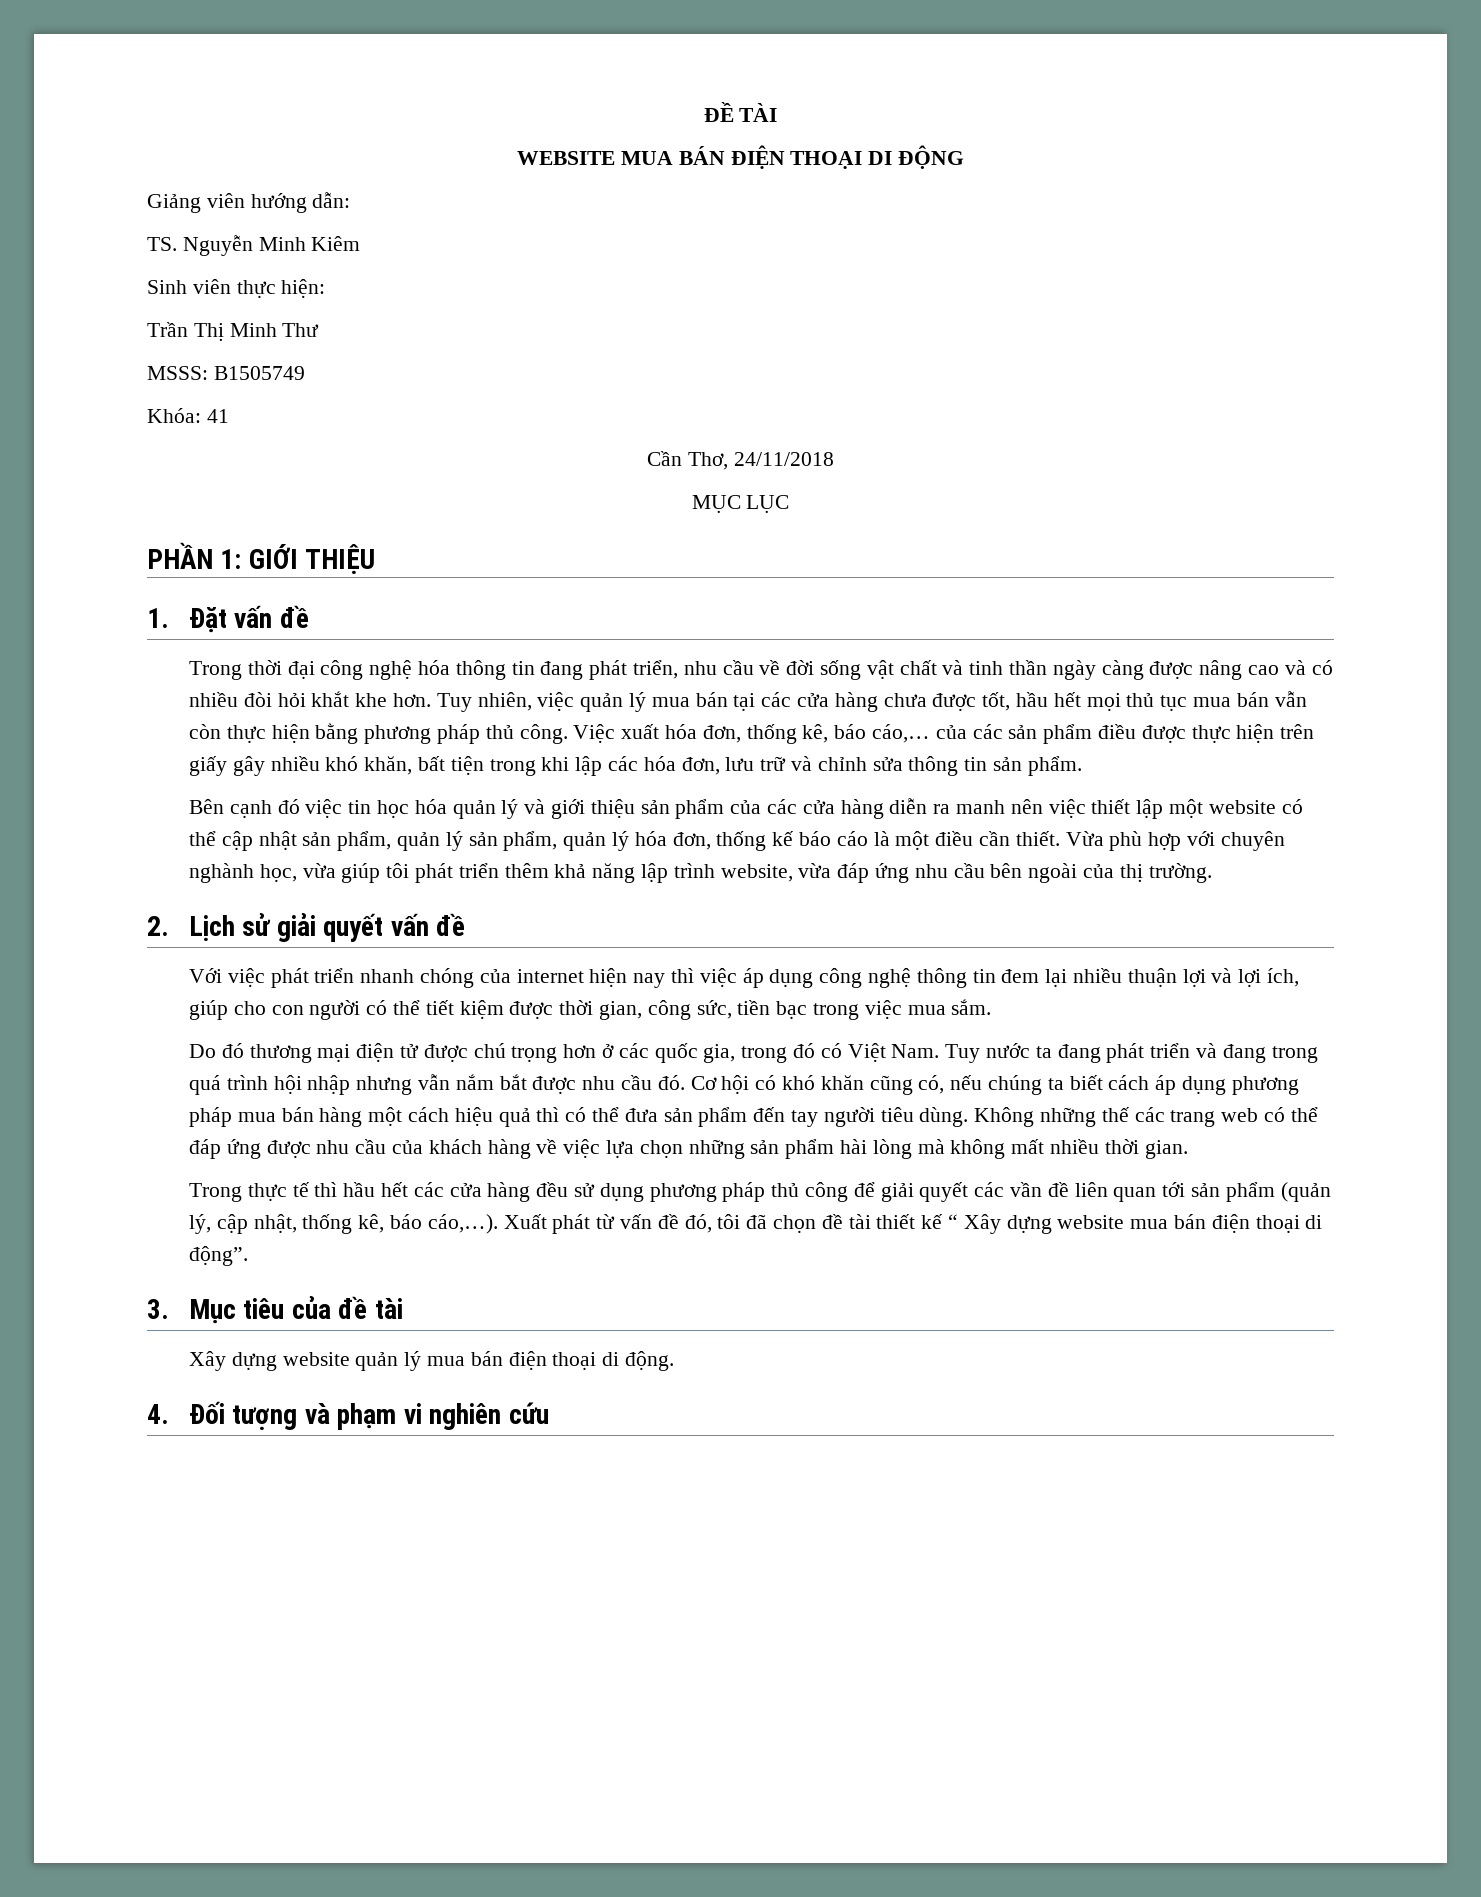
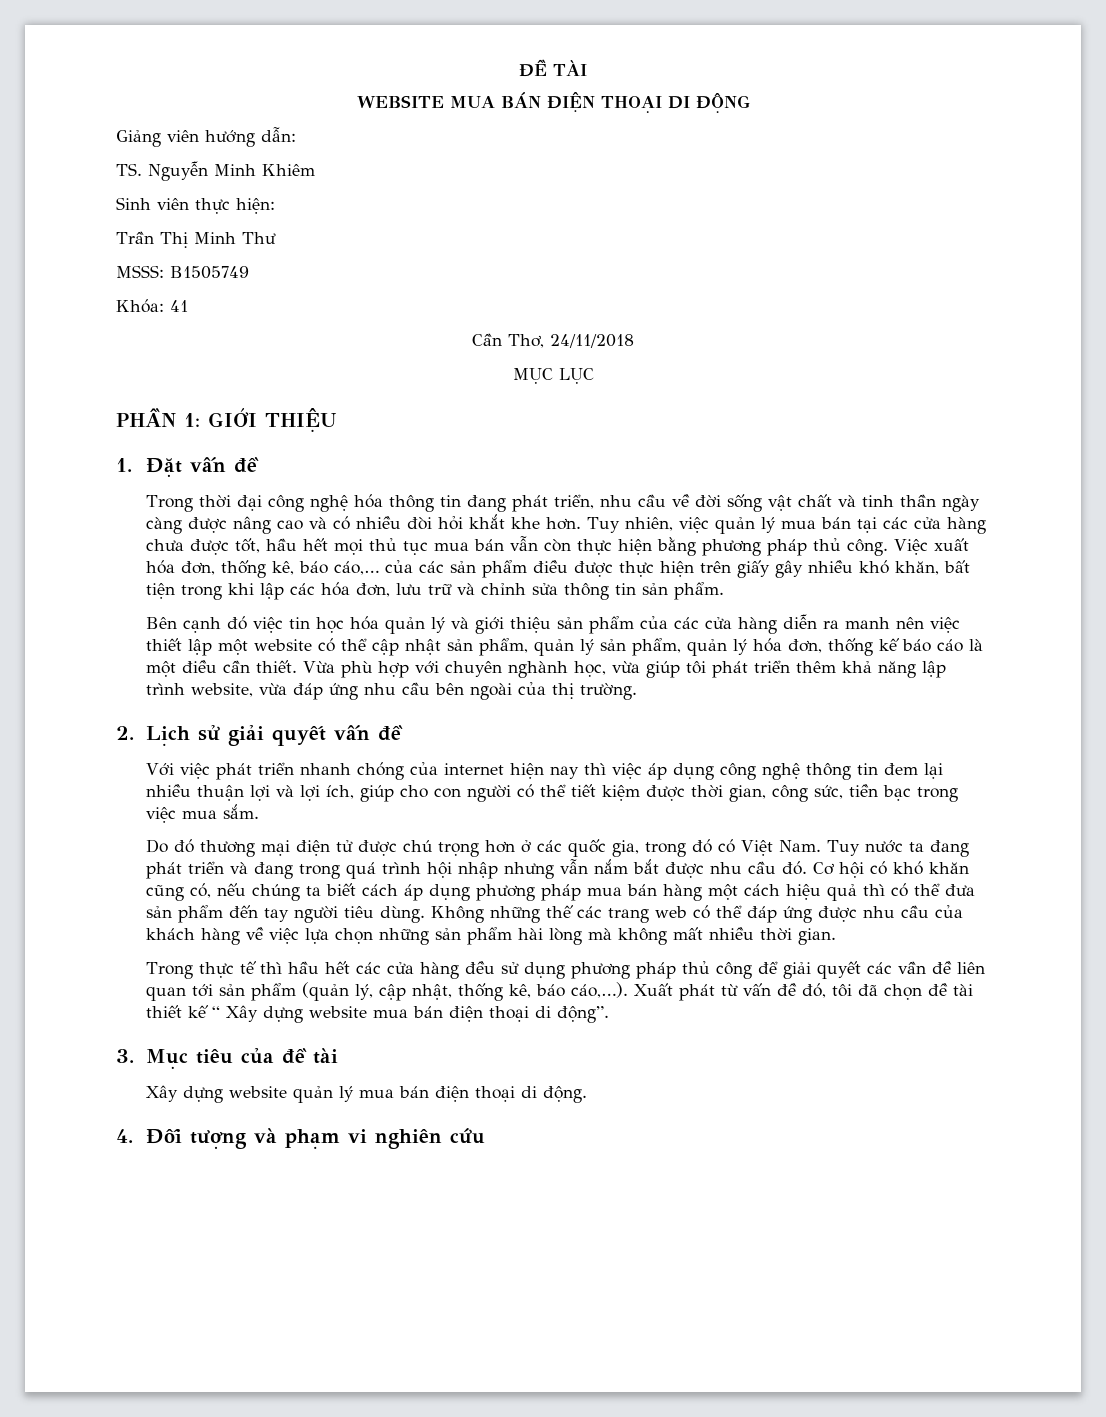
- TS. Nguyễn Minh Kiêm
+ TS. Nguyễn Minh Khiêm

